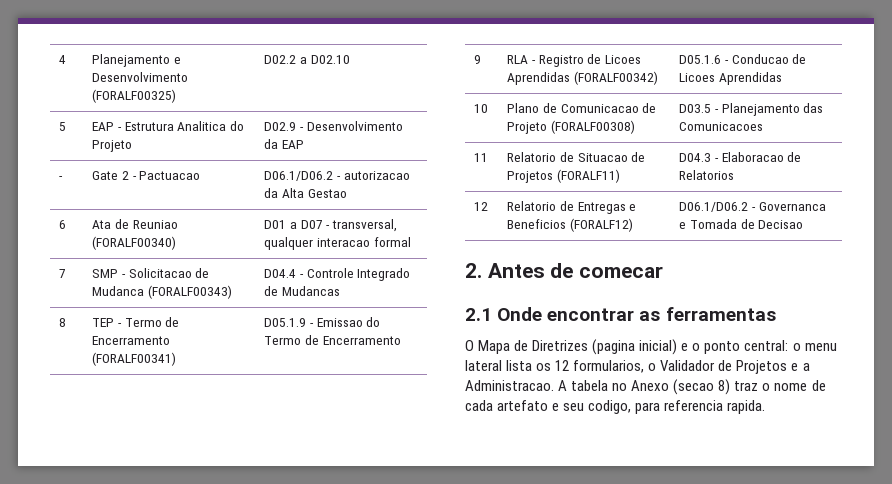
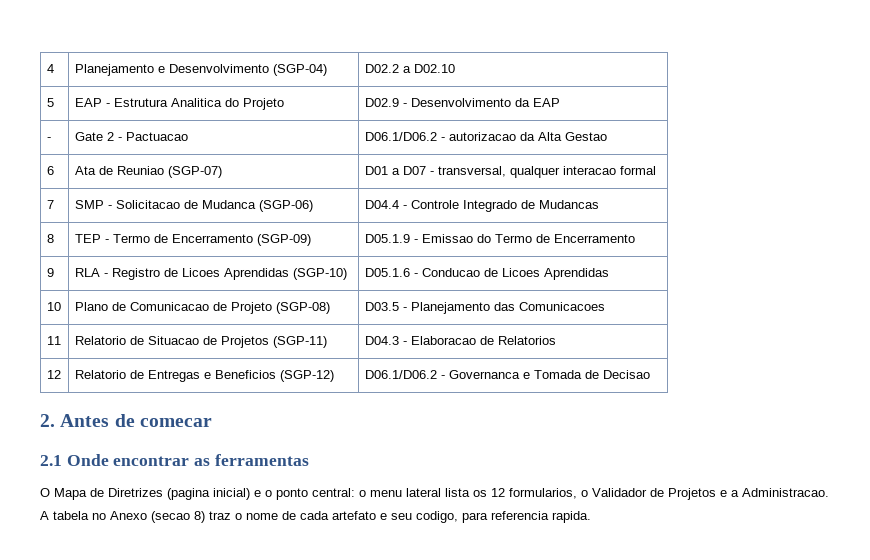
- 4 | Planejamento e Desenvolvimento (FORALF00325) | D02.2 a D02.10
+ 4 | Planejamento e Desenvolvimento (SGP-04) | D02.2 a D02.10
- 6 | Ata de Reuniao (FORALF00340) | D01 a D07 - transversal, qualquer interacao formal
+ 6 | Ata de Reuniao (SGP-07) | D01 a D07 - transversal, qualquer interacao formal
- 7 | SMP - Solicitacao de Mudanca (FORALF00343) | D04.4 - Controle Integrado de Mudancas
+ 7 | SMP - Solicitacao de Mudanca (SGP-06) | D04.4 - Controle Integrado de Mudancas
- 8 | TEP - Termo de Encerramento (FORALF00341) | D05.1.9 - Emissao do Termo de Encerramento
+ 8 | TEP - Termo de Encerramento (SGP-09) | D05.1.9 - Emissao do Termo de Encerramento
- 9 | RLA - Registro de Licoes Aprendidas (FORALF00342) | D05.1.6 - Conducao de Licoes Aprendidas
+ 9 | RLA - Registro de Licoes Aprendidas (SGP-10) | D05.1.6 - Conducao de Licoes Aprendidas
- 10 | Plano de Comunicacao de Projeto (FORALF00308) | D03.5 - Planejamento das Comunicacoes
+ 10 | Plano de Comunicacao de Projeto (SGP-08) | D03.5 - Planejamento das Comunicacoes
- 11 | Relatorio de Situacao de Projetos (FORALF11) | D04.3 - Elaboracao de Relatorios
+ 11 | Relatorio de Situacao de Projetos (SGP-11) | D04.3 - Elaboracao de Relatorios
- 12 | Relatorio de Entregas e Beneficios (FORALF12) | D06.1/D06.2 - Governanca e Tomada de Decisao
+ 12 | Relatorio de Entregas e Beneficios (SGP-12) | D06.1/D06.2 - Governanca e Tomada de Decisao

